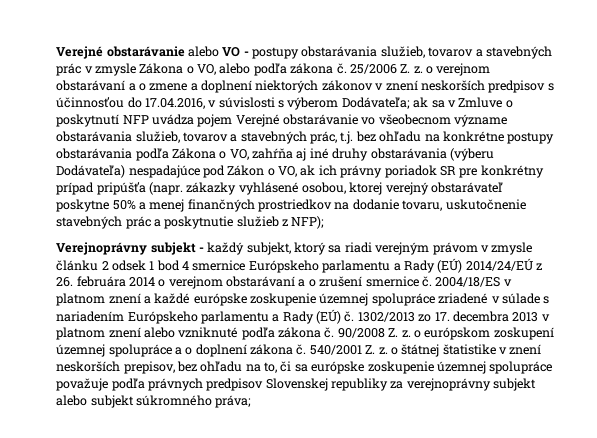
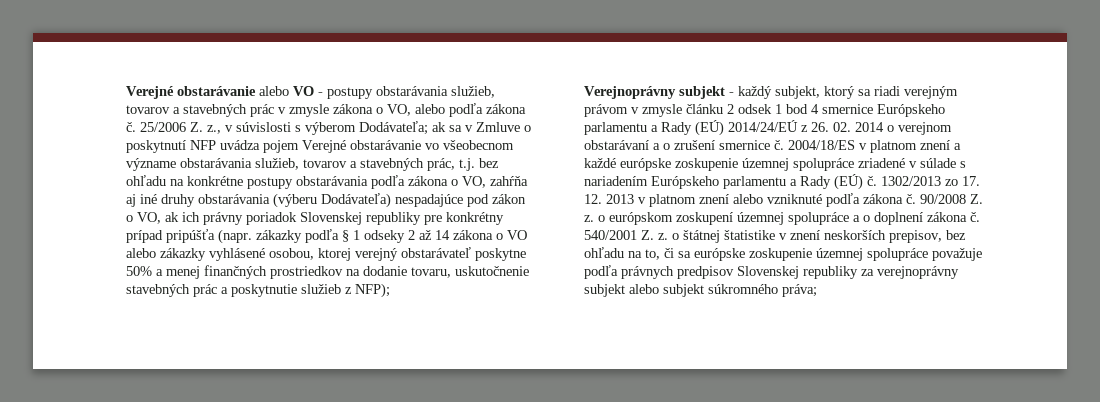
- Verejné obstarávanie alebo VO - postupy obstarávania služieb, tovarov a stavebných prác v zmysle Zákona o VO, alebo podľa zákona č.
+ Verejné obstarávanie alebo VO - postupy obstarávania služieb, tovarov a stavebných prác v zmysle zákona o VO, alebo podľa zákona č.
- 25/2006 Z. z. o verejnom obstarávaní a o zmene a doplnení niektorých zákonov v znení neskorších predpisov s účinnosťou do 17.04.2016, v súvislosti s výberom Dodávateľa;
+ 25/2006 Z. z., v súvislosti s výberom Dodávateľa;
- ak sa v Zmluve o poskytnutí NFP uvádza pojem Verejné obstarávanie vo všeobecnom význame obstarávania služieb, tovarov a stavebných prác, t.j. bez ohľadu na konkrétne postupy obstarávania podľa Zákona o VO, zahŕňa aj iné druhy obstarávania (výberu Dodávateľa) nespadajúce pod Zákon o VO, ak ich právny poriadok SR pre konkrétny prípad pripúšťa (napr. zákazky vyhlásené osobou, ktorej verejný obstarávateľ poskytne 50% a menej finančných prostriedkov na dodanie tovaru, uskutočnenie stavebných prác a poskytnutie služieb z NFP);
+ ak sa v Zmluve o poskytnutí NFP uvádza pojem Verejné obstarávanie vo všeobecnom význame obstarávania služieb, tovarov a stavebných prác, t.j. bez ohľadu na konkrétne postupy obstarávania podľa zákona o VO, zahŕňa aj iné druhy obstarávania (výberu Dodávateľa) nespadajúce pod zákon o VO, ak ich právny poriadok Slovenskej republiky pre konkrétny prípad pripúšťa (napr. zákazky podľa § 1 odseky 2 až 14 zákona o VO alebo zákazky vyhlásené osobou, ktorej verejný obstarávateľ poskytne 50% a menej finančných prostriedkov na dodanie tovaru, uskutočnenie stavebných prác a poskytnutie služieb z NFP);
- Verejnoprávny subjekt - každý subjekt, ktorý sa riadi verejným právom v zmysle článku 2 odsek 1 bod 4 smernice Európskeho parlamentu a Rady (EÚ) 2014/24/EÚ z 26. februára 2014 o verejnom obstarávaní a o zrušení smernice č.
+ Verejnoprávny subjekt - každý subjekt, ktorý sa riadi verejným právom v zmysle článku 2 odsek 1 bod 4 smernice Európskeho parlamentu a Rady (EÚ) 2014/24/EÚ z 26. 02. 2014 o verejnom obstarávaní a o zrušení smernice č.
- 1302/2013 zo 17. decembra 2013 v platnom znení alebo vzniknuté podľa zákona č.
+ 1302/2013 zo 17. 12. 2013 v platnom znení alebo vzniknuté podľa zákona č.

